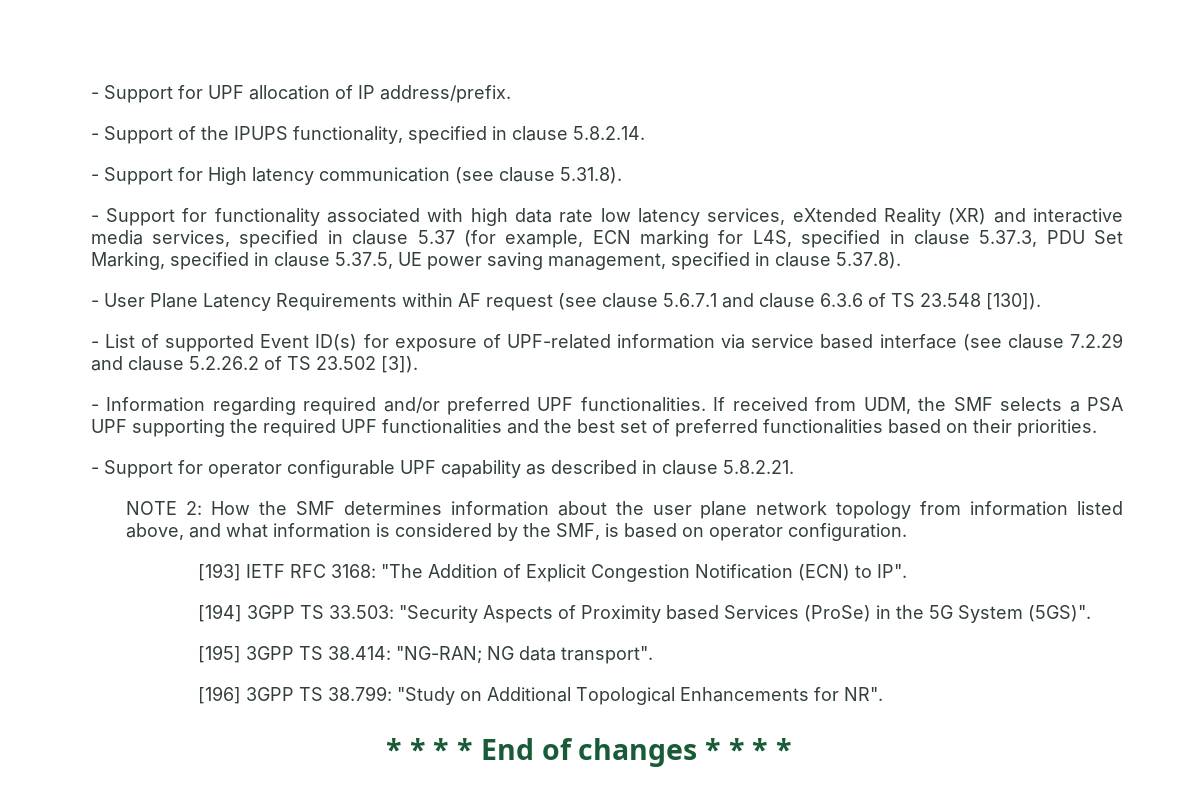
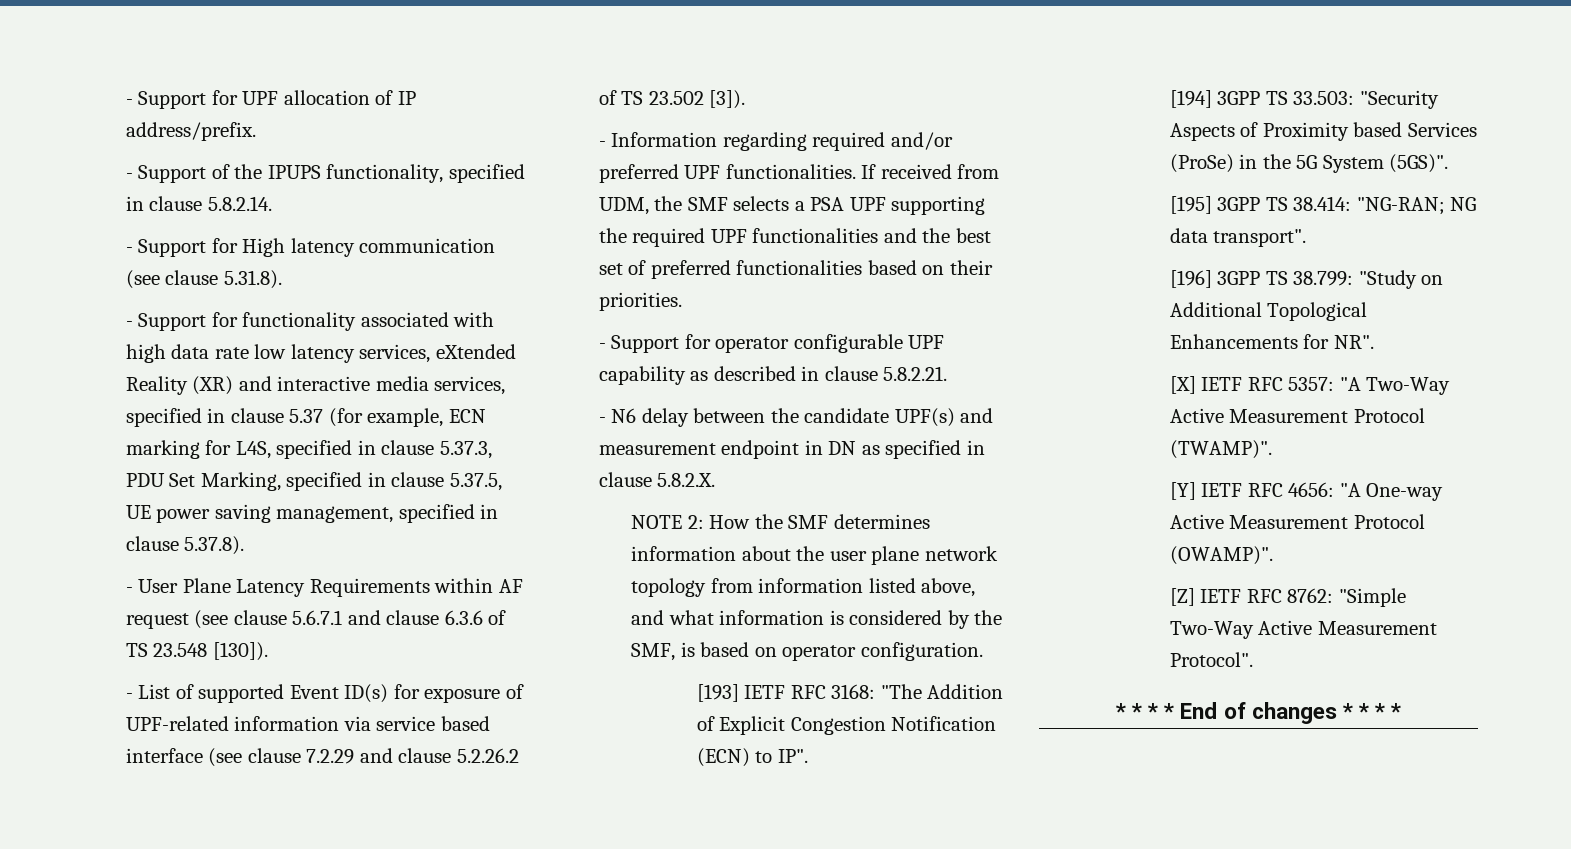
+ - N6 delay between the candidate UPF(s) and measurement endpoint in DN as specified in clause 5.8.2.X.
+ [X] IETF RFC 5357: "A Two-Way Active Measurement Protocol (TWAMP)".
+ [Y] IETF RFC 4656: "A One-way Active Measurement Protocol (OWAMP)".
+ [Z] IETF RFC 8762: "Simple Two-Way Active Measurement Protocol".

